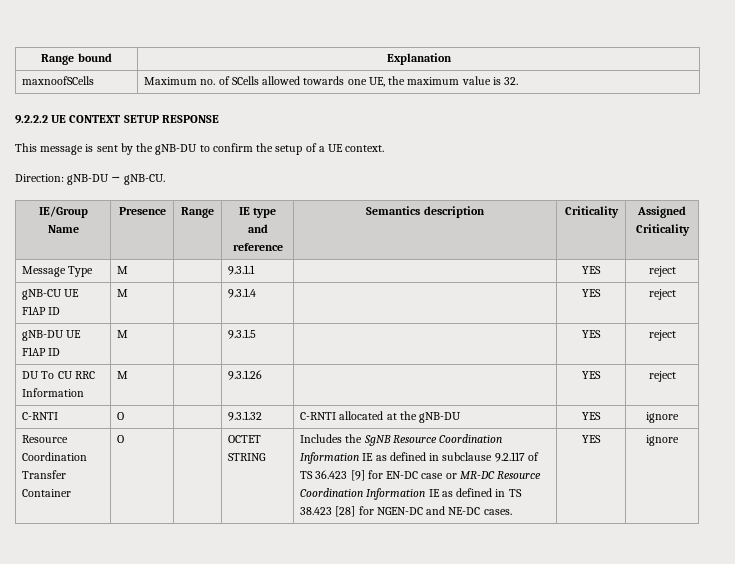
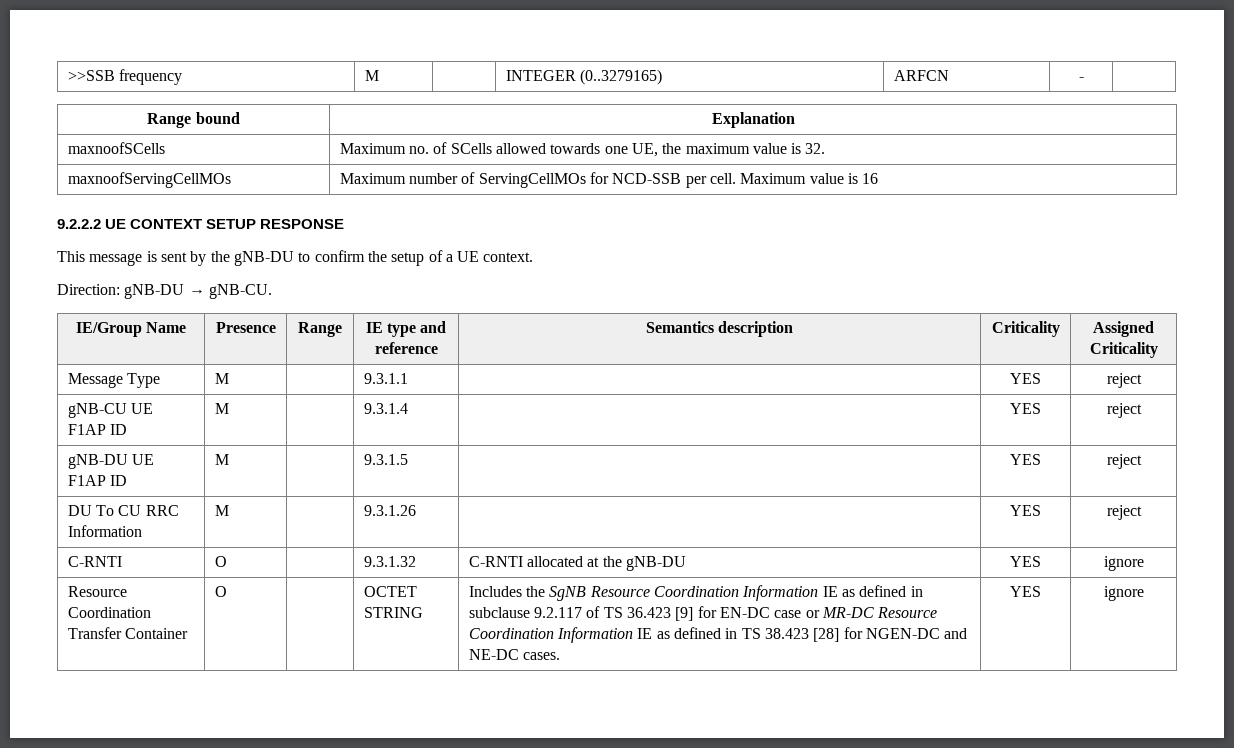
+ >>SSB frequency | M | | INTEGER (0..3279165) | ARFCN | - |
+ maxnoofServingCellMOs | Maximum number of ServingCellMOs for NCD-SSB per cell. Maximum value is 16

